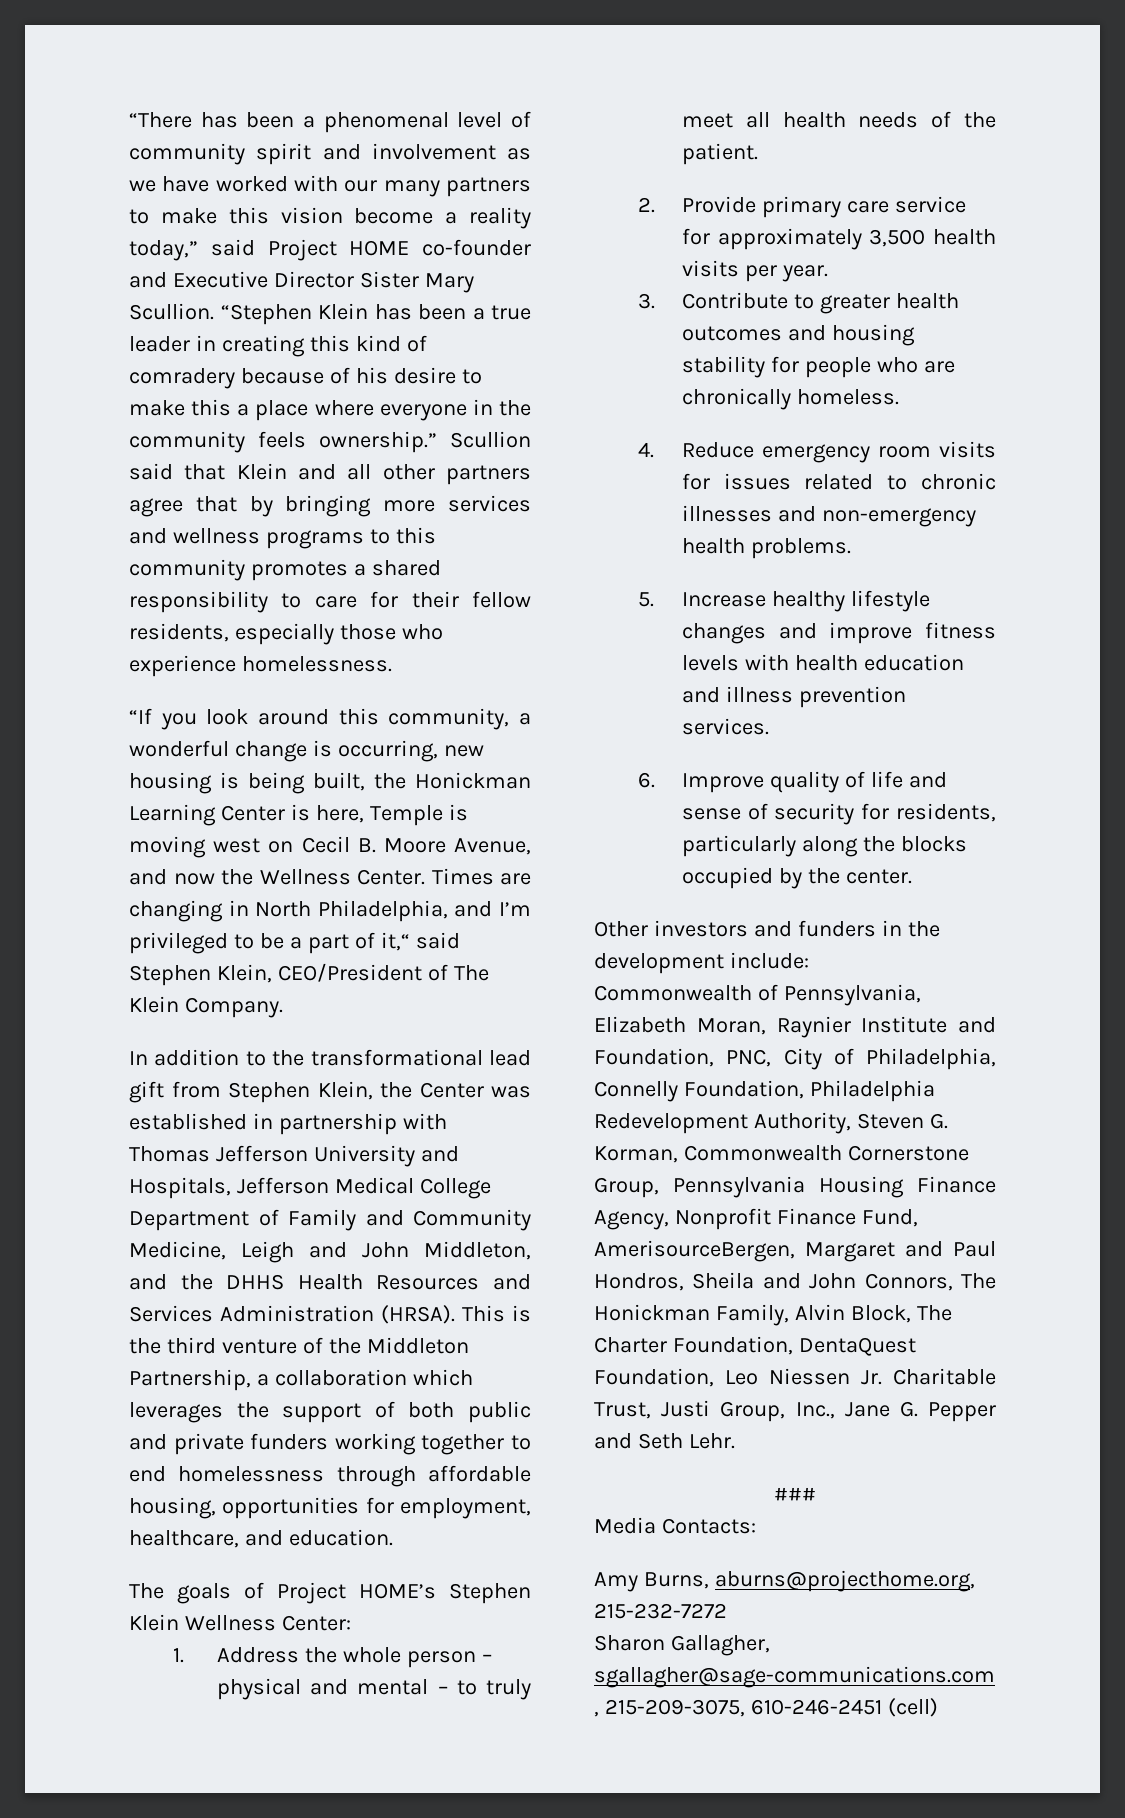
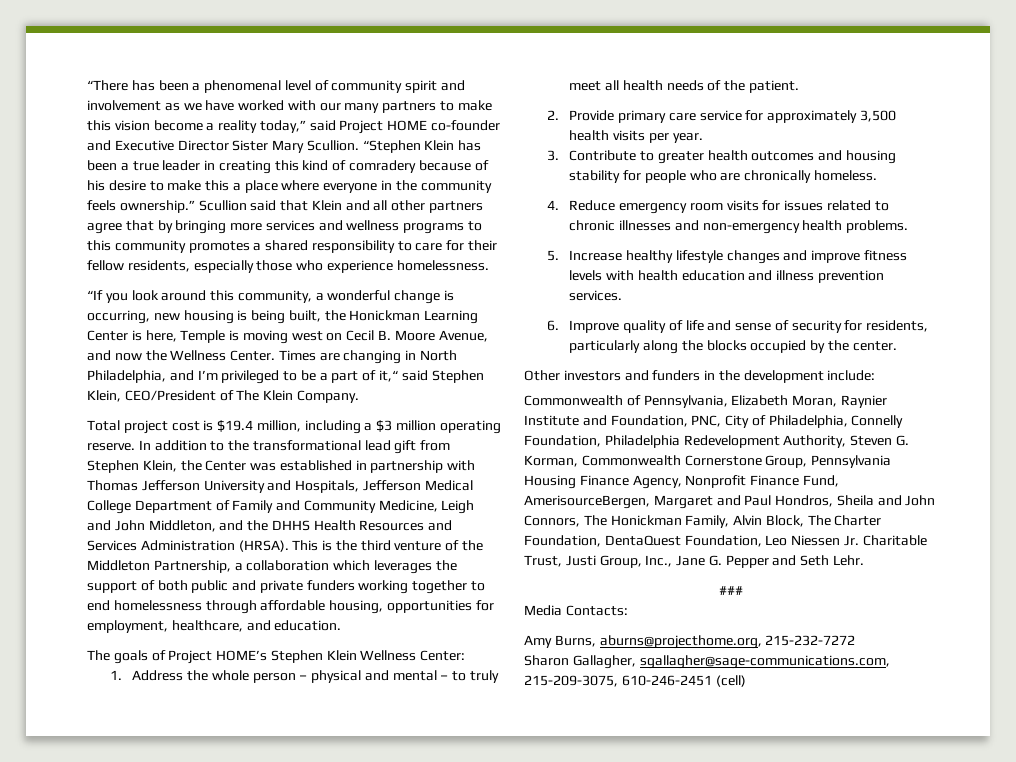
+ Total project cost is $19.4 million, including a $3 million operating reserve.

